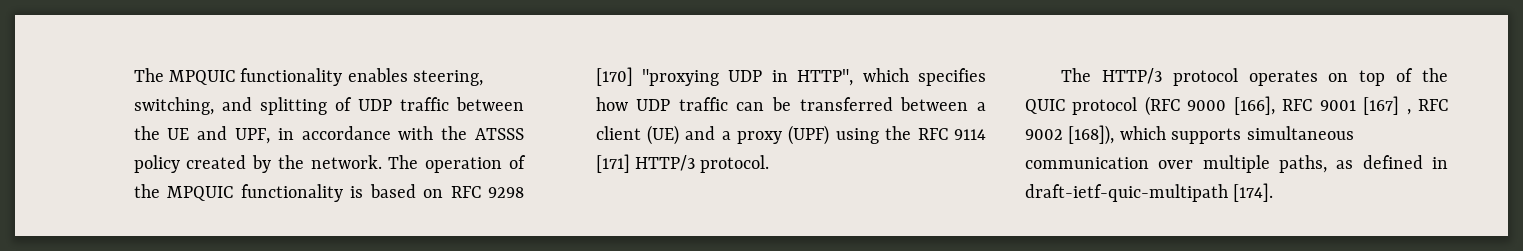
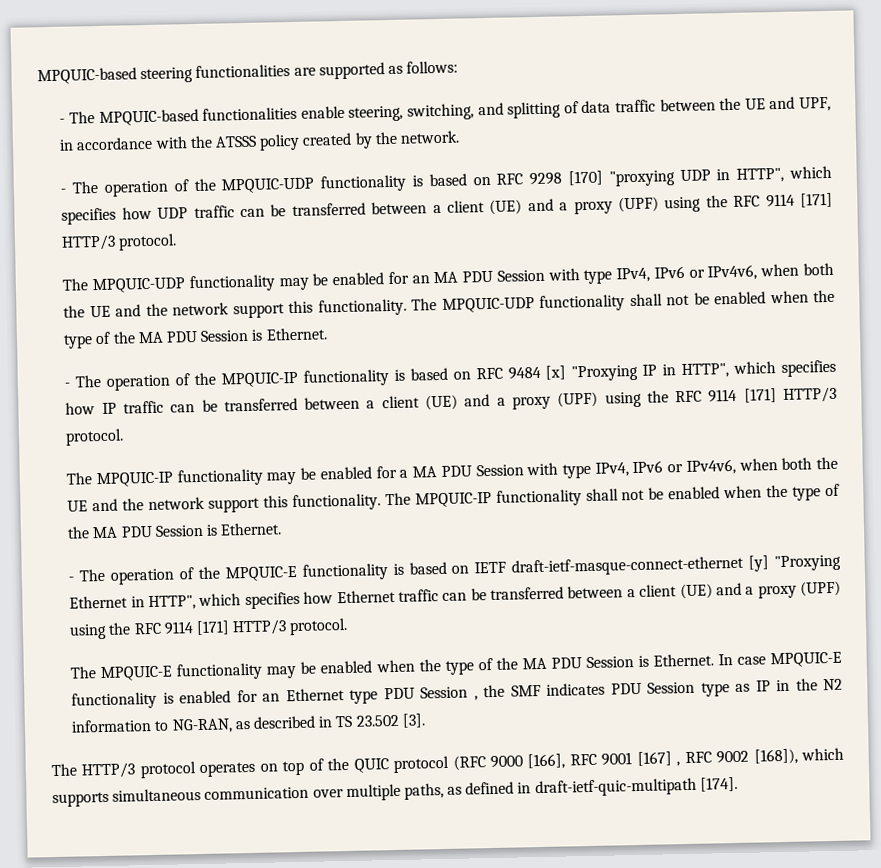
- The MPQUIC functionality enables steering, switching, and splitting of UDP traffic between the UE and UPF, in accordance with the ATSSS policy created by the network. The operation of the MPQUIC functionality is based on RFC 9298 [170] "proxying UDP in HTTP", which specifies how UDP traffic can be transferred between a client (UE) and a proxy (UPF) using the RFC 9114 [171] HTTP/3 protocol.
+ MPQUIC-based steering functionalities are supported as follows:
+ - The MPQUIC-based functionalities enable steering, switching, and splitting of data traffic between the UE and UPF, in accordance with the ATSSS policy created by the network.
+ - The operation of the MPQUIC-UDP functionality is based on RFC 9298 [170] "proxying UDP in HTTP", which specifies how UDP traffic can be transferred between a client (UE) and a proxy (UPF) using the RFC 9114 [171] HTTP/3 protocol.
+ The MPQUIC-UDP functionality may be enabled for an MA PDU Session with type IPv4, IPv6 or IPv4v6, when both the UE and the network support this functionality. The MPQUIC-UDP functionality shall not be enabled when the type of the MA PDU Session is Ethernet.
+ - The operation of the MPQUIC-IP functionality is based on RFC 9484 [x] "Proxying IP in HTTP", which specifies how IP traffic can be transferred between a client (UE) and a proxy (UPF) using the RFC 9114 [171] HTTP/3 protocol.
+ The MPQUIC-IP functionality may be enabled for a MA PDU Session with type IPv4, IPv6 or IPv4v6, when both the UE and the network support this functionality. The MPQUIC-IP functionality shall not be enabled when the type of the MA PDU Session is Ethernet.
+ - The operation of the MPQUIC-E functionality is based on IETF draft-ietf-masque-connect-ethernet [y] "Proxying Ethernet in HTTP", which specifies how Ethernet traffic can be transferred between a client (UE) and a proxy (UPF) using the RFC 9114 [171] HTTP/3 protocol.
+ The MPQUIC-E functionality may be enabled when the type of the MA PDU Session is Ethernet. In case MPQUIC-E functionality is enabled for an Ethernet type PDU Session , the SMF indicates PDU Session type as IP in the N2 information to NG-RAN, as described in TS 23.502 [3].

